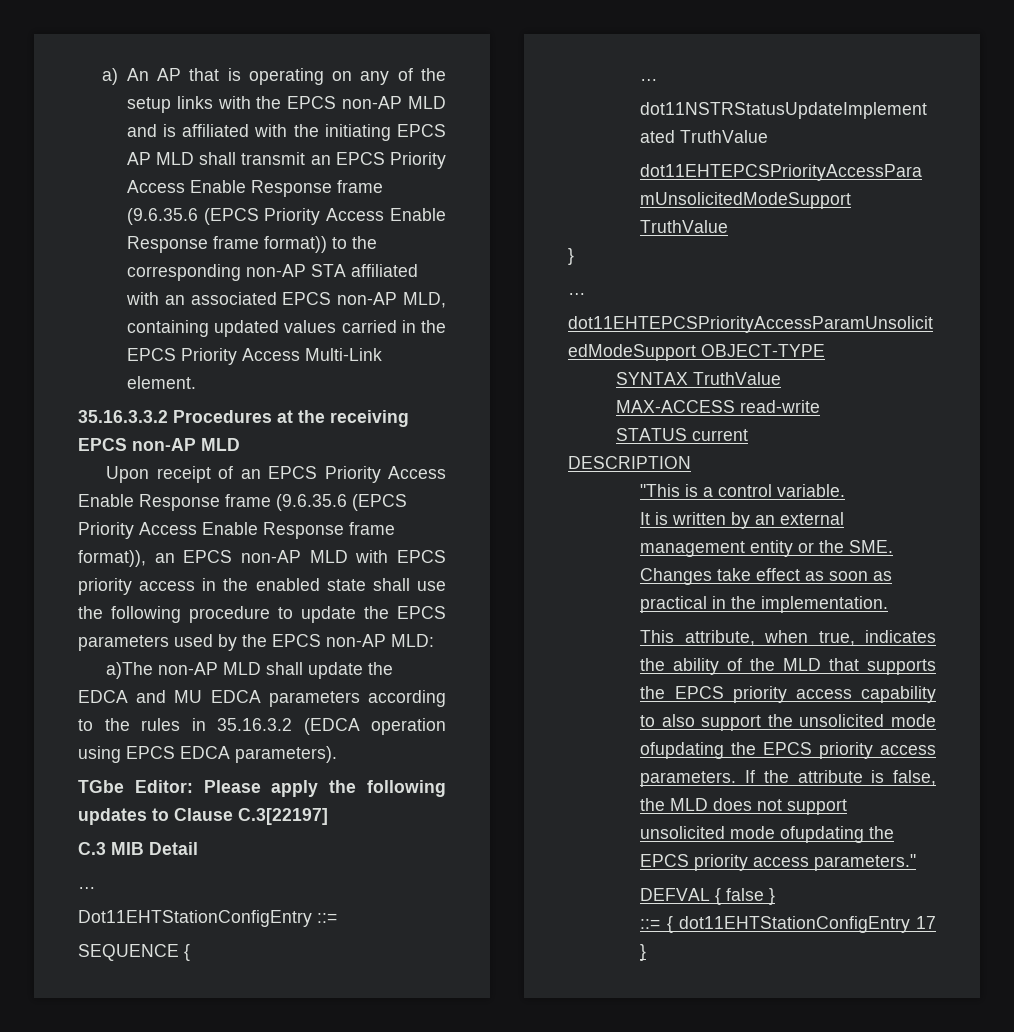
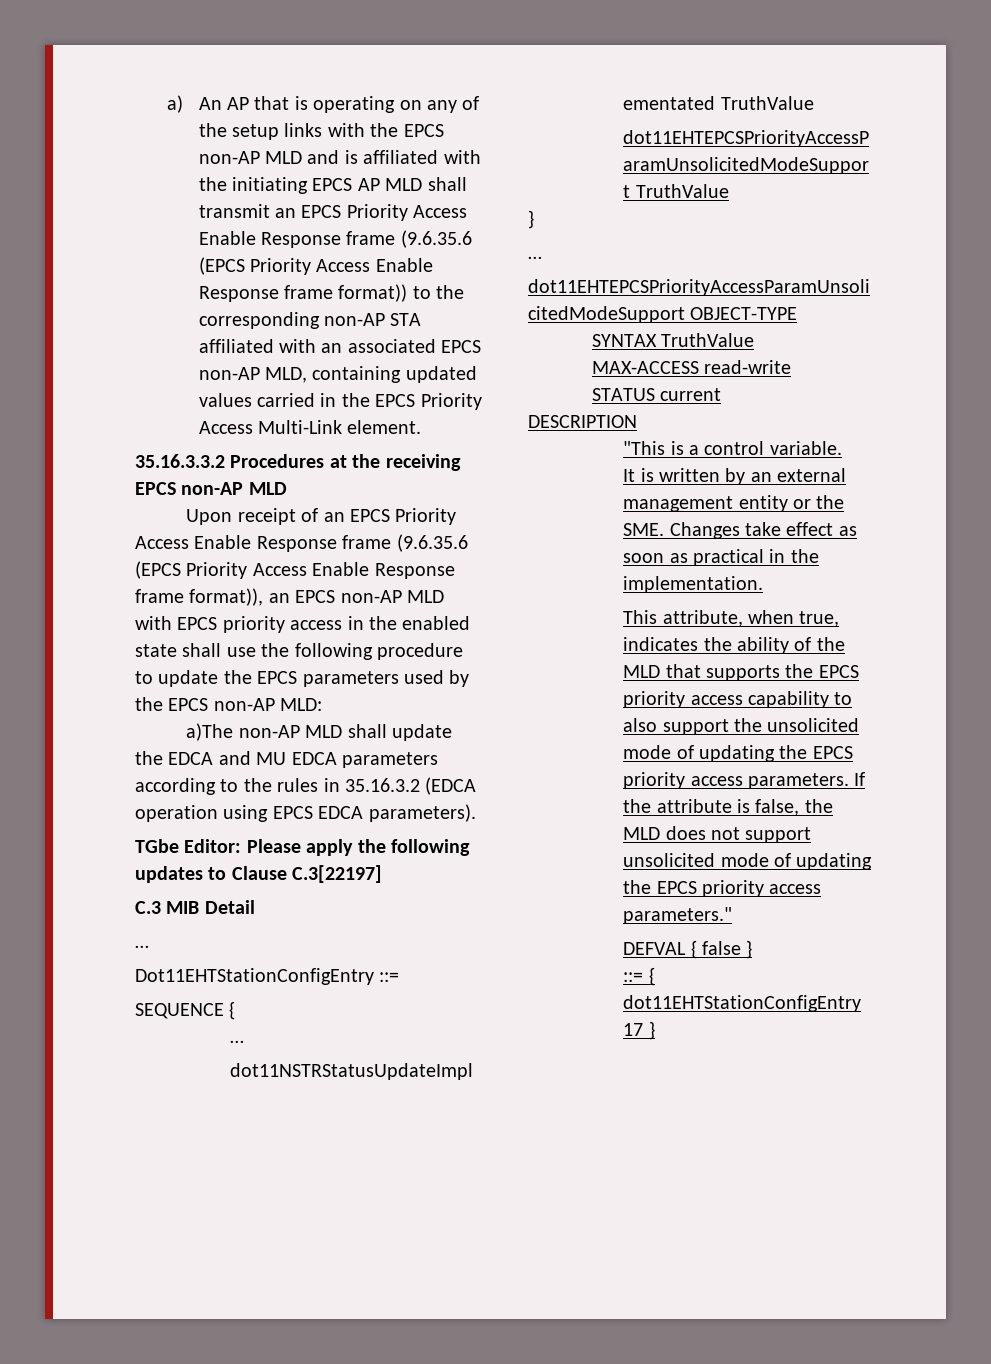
- This attribute, when true, indicates the ability of the MLD that supports the EPCS priority access capability to also support the unsolicited mode ofupdating the EPCS priority access parameters.
+ This attribute, when true, indicates the ability of the MLD that supports the EPCS priority access capability to also support the unsolicited mode of updating the EPCS priority access parameters.
- If the attribute is false, the MLD does not support unsolicited mode ofupdating the EPCS priority access parameters."
+ If the attribute is false, the MLD does not support unsolicited mode of updating the EPCS priority access parameters."

